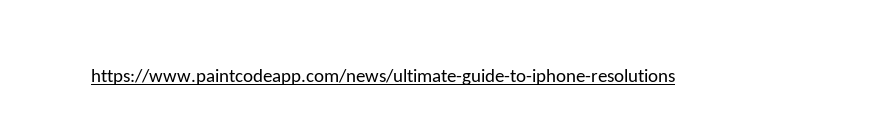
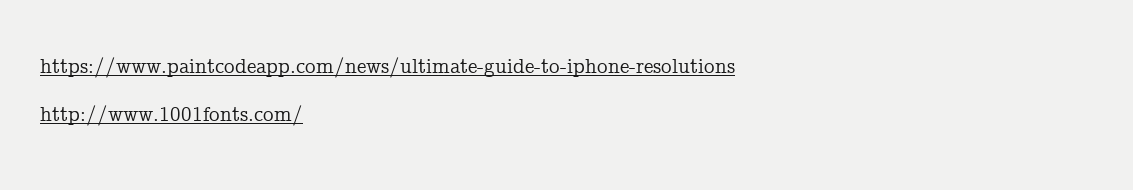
+ http://www.1001fonts.com/

